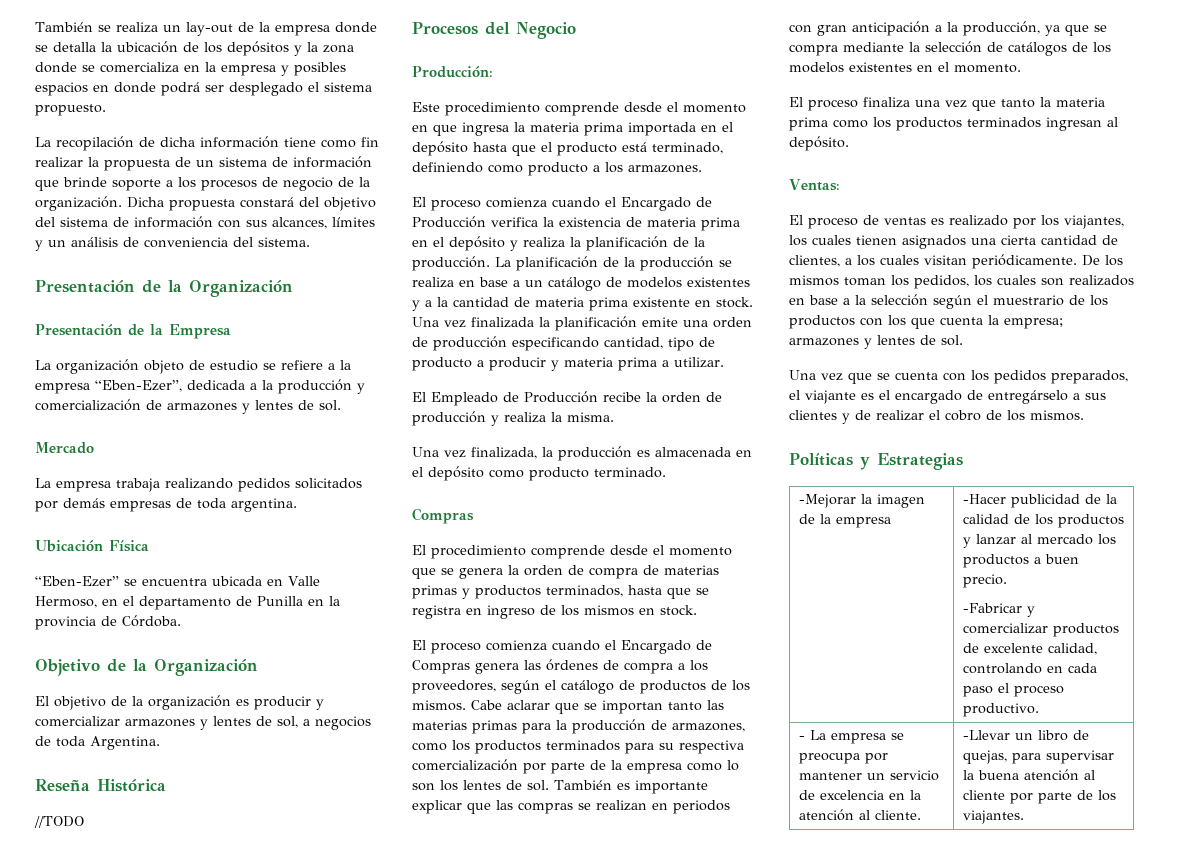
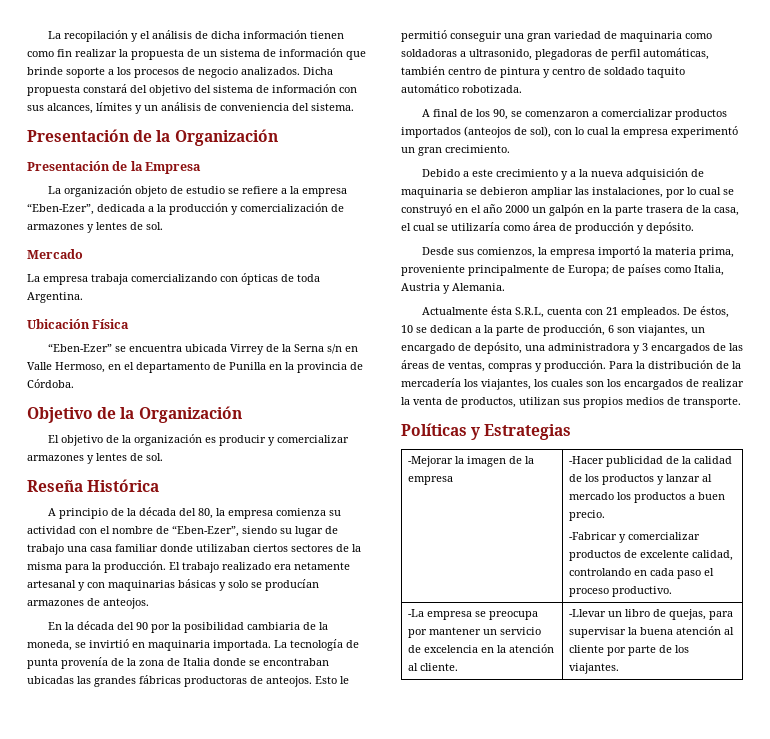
- También se realiza un lay-out de la empresa donde se detalla la ubicación de los depósitos y la zona donde se comercializa en la empresa y posibles espacios en donde podrá ser desplegado el sistema propuesto.
- La recopilación de dicha información tiene como fin realizar la propuesta de un sistema de información que brinde soporte a los procesos de negocio de la organización.
+ La recopilación y el análisis de dicha información tienen como fin realizar la propuesta de un sistema de información que brinde soporte a los procesos de negocio analizados.
- La empresa trabaja realizando pedidos solicitados por demás empresas de toda argentina.
+ La empresa trabaja comercializando con ópticas de toda Argentina.
- “Eben-Ezer” se encuentra ubicada en Valle Hermoso, en el departamento de Punilla en la provincia de Córdoba.
+ “Eben-Ezer” se encuentra ubicada Virrey de la Serna s/n en Valle Hermoso, en el departamento de Punilla en la provincia de Córdoba.
- El objetivo de la organización es producir y comercializar armazones y lentes de sol, a negocios de toda Argentina.
+ El objetivo de la organización es producir y comercializar armazones y lentes de sol.
  Reseña Histórica
- //TODO
- Procesos del Negocio
- Producción:
- Este procedimiento comprende desde el momento en que ingresa la materia prima importada en el depósito hasta que el producto está terminado, definiendo como producto a los armazones.
- El proceso comienza cuando el Encargado de Producción verifica la existencia de materia prima en el depósito y realiza la planificación de la producción. La planificación de la producción se realiza en base a un catálogo de modelos existentes y a la cantidad de materia prima existente en stock. Una vez finalizada la planificación emite una orden de producción especificando cantidad, tipo de producto a producir y materia prima a utilizar.
- El Empleado de Producción recibe la orden de producción y realiza la misma.
- Una vez finalizada, la producción es almacenada en el depósito como producto terminado.
- Compras
- El procedimiento comprende desde el momento que se genera la orden de compra de materias primas y productos terminados, hasta que se registra en ingreso de los mismos en stock.
- El proceso comienza cuando el Encargado de Compras genera las órdenes de compra a los proveedores, según el catálogo de productos de los mismos. Cabe aclarar que se importan tanto las materias primas para la producción de armazones, como los productos terminados para su respectiva comercialización por parte de la empresa como lo son los lentes de sol. También es importante explicar que las compras se realizan en periodos con gran anticipación a la producción, ya que se compra mediante la selección de catálogos de los modelos existentes en el momento.
- El proceso finaliza una vez que tanto la materia prima como los productos terminados ingresan al depósito.
- Ventas:
- El proceso de ventas es realizado por los viajantes, los cuales tienen asignados una cierta cantidad de clientes, a los cuales visitan periódicamente. De los mismos toman los pedidos, los cuales son realizados en base a la selección según el muestrario de los productos con los que cuenta la empresa; armazones y lentes de sol.
- Una vez que se cuenta con los pedidos preparados, el viajante es el encargado de entregárselo a sus clientes y de realizar el cobro de los mismos.
+ A principio de la década del 80, la empresa comienza su actividad con el nombre de “Eben-Ezer”, siendo su lugar de trabajo una casa familiar donde utilizaban ciertos sectores de la misma para la producción. El trabajo realizado era netamente artesanal y con maquinarias básicas y solo se producían armazones de anteojos.
+ En la década del 90 por la posibilidad cambiaria de la moneda, se invirtió en maquinaria importada. La tecnología de punta provenía de la zona de Italia donde se encontraban ubicadas las grandes fábricas productoras de anteojos. Esto le permitió conseguir una gran variedad de maquinaria como soldadoras a ultrasonido, plegadoras de perfil automáticas, también centro de pintura y centro de soldado taquito automático robotizada.
+ A final de los 90, se comenzaron a comercializar productos importados (anteojos de sol), con lo cual la empresa experimentó un gran crecimiento.
+ Debido a este crecimiento y a la nueva adquisición de maquinaria se debieron ampliar las instalaciones, por lo cual se construyó en el año 2000 un galpón en la parte trasera de la casa, el cual se utilizaría como área de producción y depósito.
+ Desde sus comienzos, la empresa importó la materia prima, proveniente principalmente de Europa; de países como Italia, Austria y Alemania.
+ Actualmente ésta S.R.L, cuenta con 21 empleados. De éstos, 10 se dedican a la parte de producción, 6 son viajantes, un encargado de depósito, una administradora y 3 encargados de las áreas de ventas, compras y producción. Para la distribución de la mercadería los viajantes, los cuales son los encargados de realizar la venta de productos, utilizan sus propios medios de transporte.
- - La empresa se preocupa por mantener un servicio de excelencia en la atención al cliente. | -Llevar un libro de quejas, para supervisar la buena atención al cliente por parte de los viajantes.
+ -La empresa se preocupa por mantener un servicio de excelencia en la atención al cliente. | -Llevar un libro de quejas, para supervisar la buena atención al cliente por parte de los viajantes.

